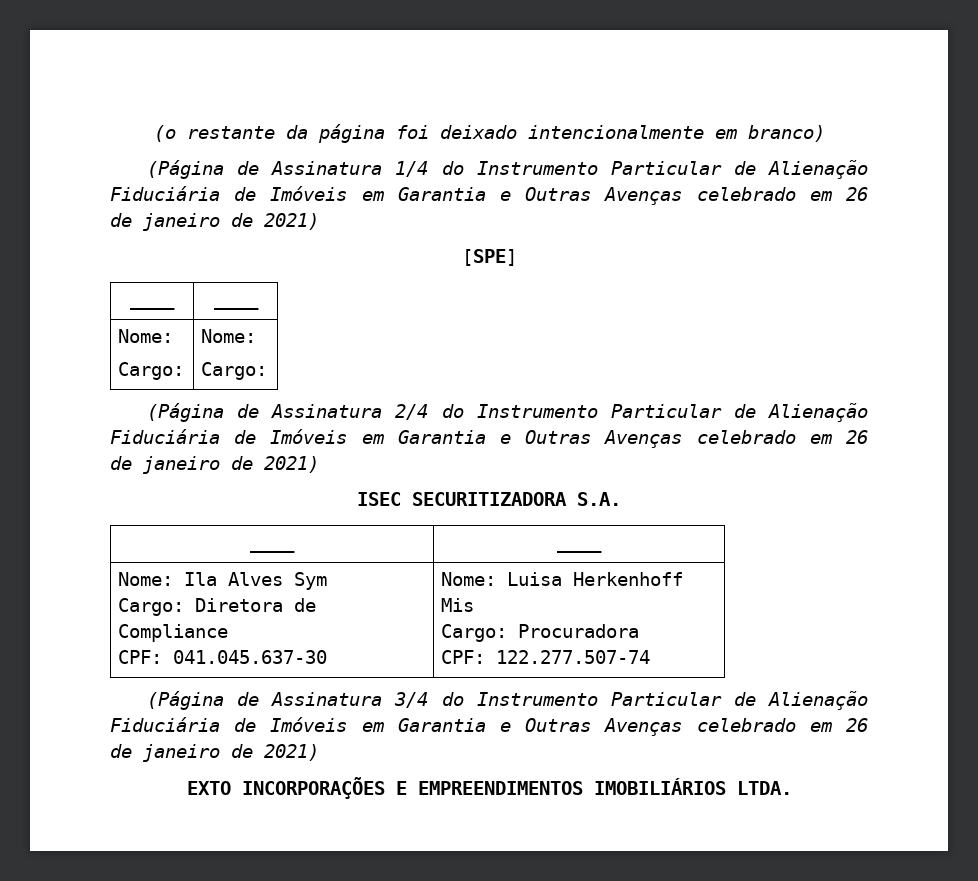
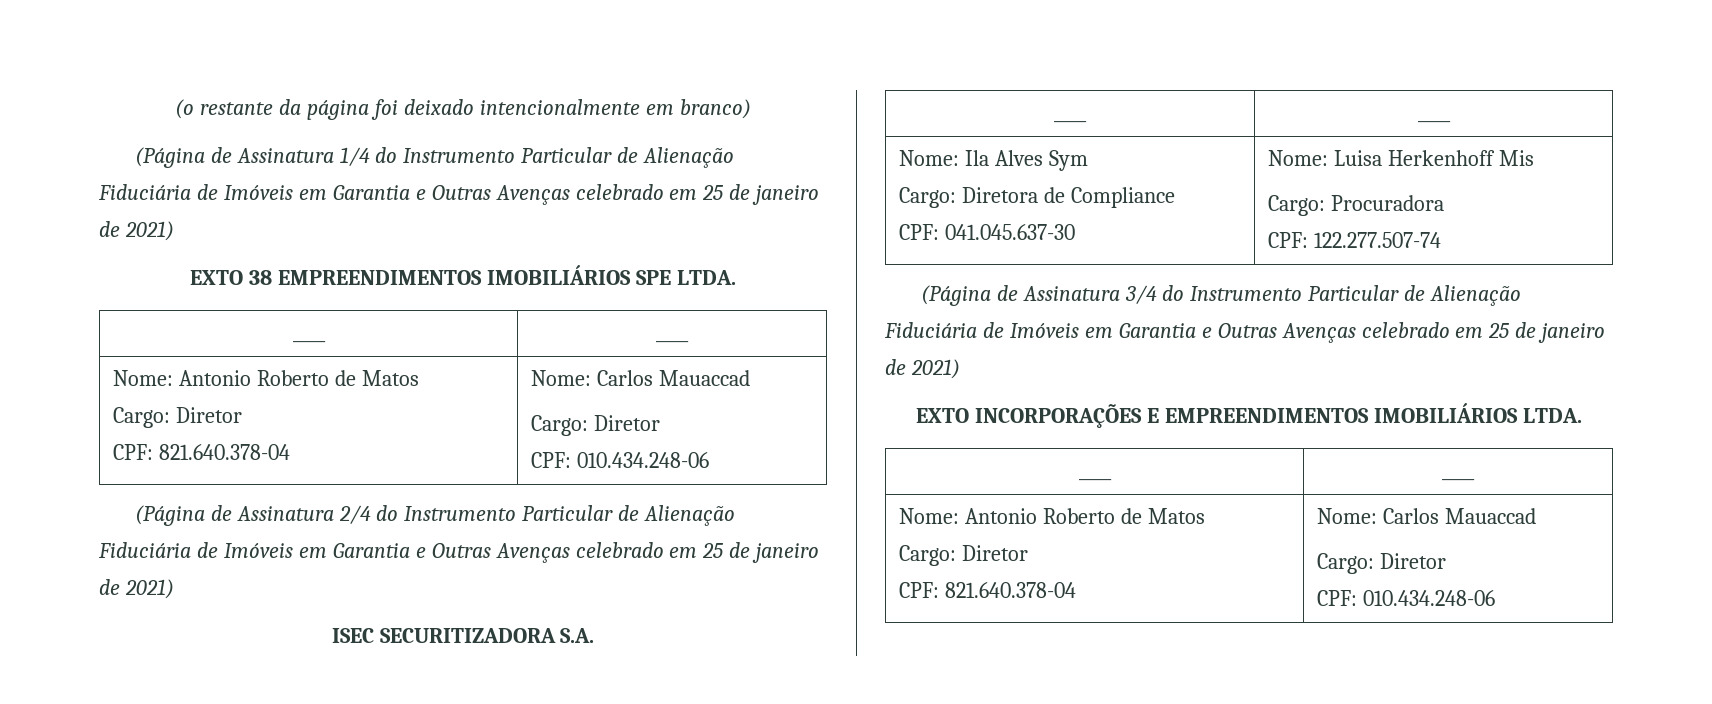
- (Página de Assinatura 1/4 do Instrumento Particular de Alienação Fiduciária de Imóveis em Garantia e Outras Avenças celebrado em 26 de janeiro de 2021)
- [SPE]
+ (Página de Assinatura 1/4 do Instrumento Particular de Alienação Fiduciária de Imóveis em Garantia e Outras Avenças celebrado em 25 de janeiro de 2021)
+ EXTO 38 EMPREENDIMENTOS IMOBILIÁRIOS SPE LTDA.
  ____ | ____
- Nome:
- Cargo: | Nome:
- Cargo:
+ Nome: Antonio Roberto de Matos
+ Cargo: Diretor
+ CPF: 821.640.378-04 | Nome: Carlos Mauaccad
+ Cargo: Diretor
+ CPF: 010.434.248-06
- (Página de Assinatura 2/4 do Instrumento Particular de Alienação Fiduciária de Imóveis em Garantia e Outras Avenças celebrado em 26 de janeiro de 2021)
+ (Página de Assinatura 2/4 do Instrumento Particular de Alienação Fiduciária de Imóveis em Garantia e Outras Avenças celebrado em 25 de janeiro de 2021)
- (Página de Assinatura 3/4 do Instrumento Particular de Alienação Fiduciária de Imóveis em Garantia e Outras Avenças celebrado em 26 de janeiro de 2021)
+ (Página de Assinatura 3/4 do Instrumento Particular de Alienação Fiduciária de Imóveis em Garantia e Outras Avenças celebrado em 25 de janeiro de 2021)
  EXTO INCORPORAÇÕES E EMPREENDIMENTOS IMOBILIÁRIOS LTDA.
+ ____ | ____
+ Nome: Antonio Roberto de Matos
+ Cargo: Diretor
+ CPF: 821.640.378-04 | Nome: Carlos Mauaccad
+ Cargo: Diretor
+ CPF: 010.434.248-06

